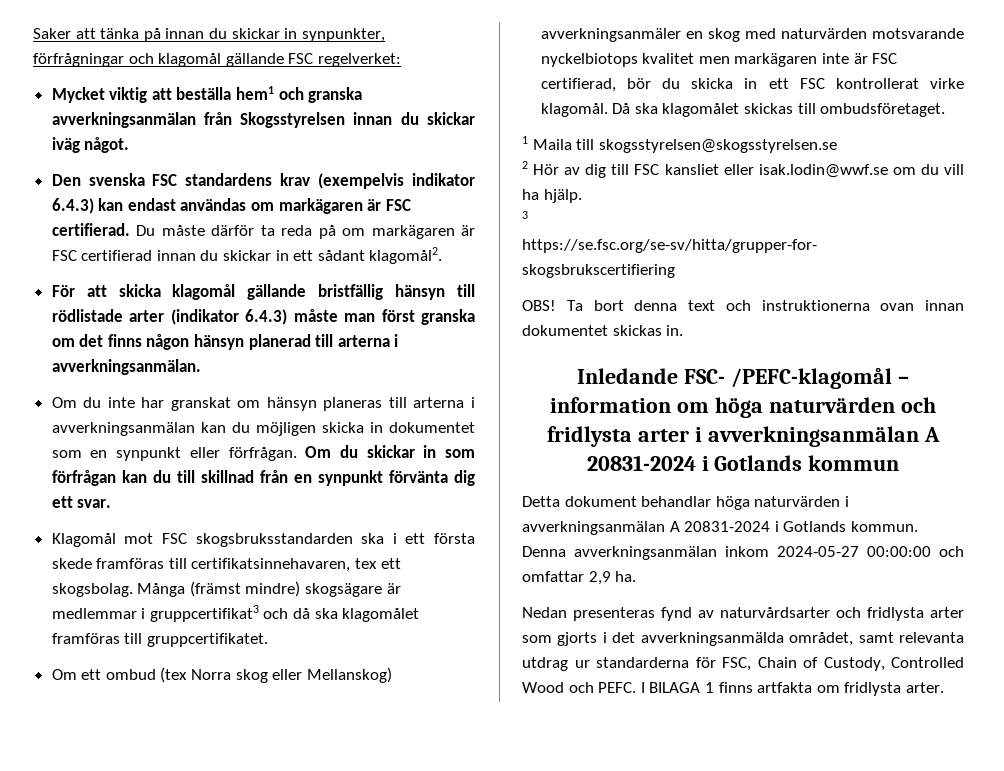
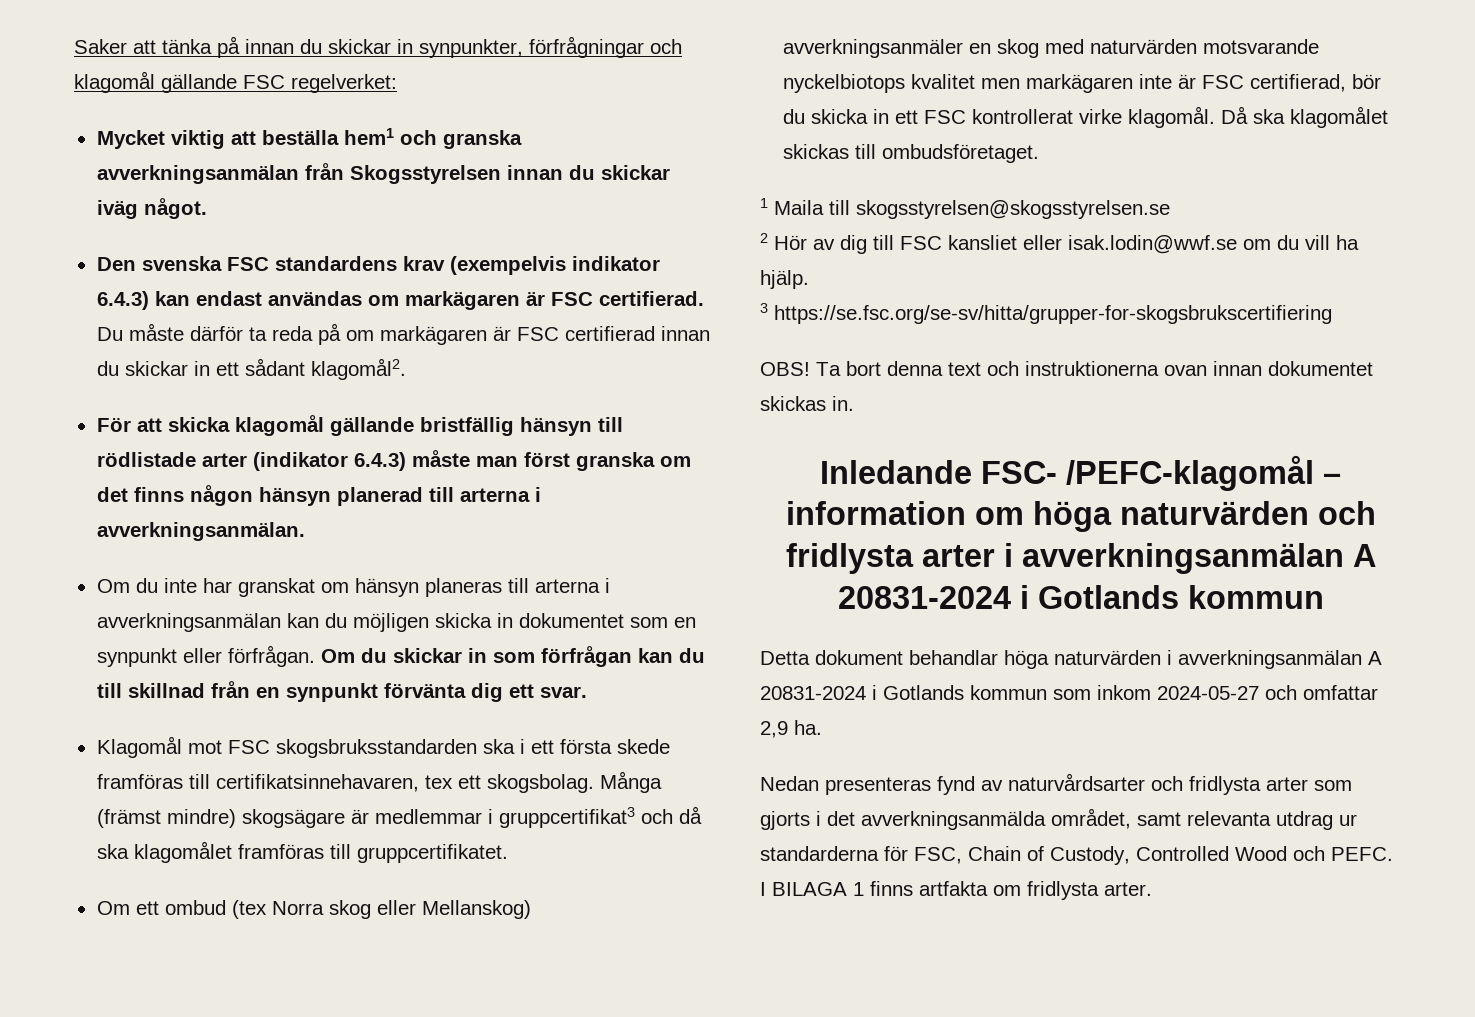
- Detta dokument behandlar höga naturvärden i avverkningsanmälan A 20831-2024 i Gotlands kommun. Denna avverkningsanmälan inkom 2024-05-27 00:00:00 och omfattar 2,9 ha.
+ Detta dokument behandlar höga naturvärden i avverkningsanmälan A 20831-2024 i Gotlands kommun som inkom 2024-05-27 och omfattar 2,9 ha.

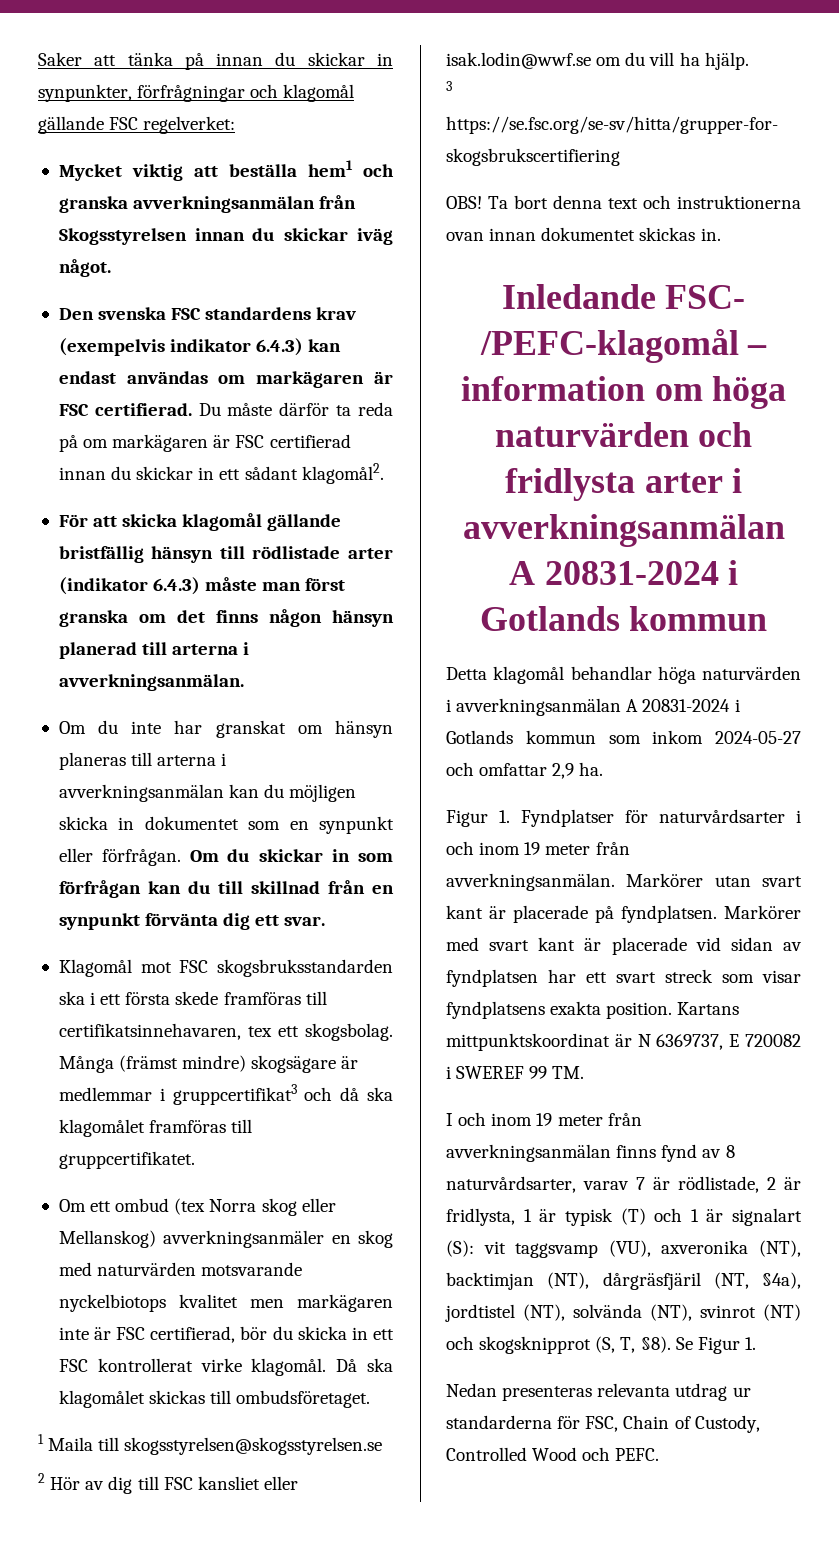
- Detta dokument behandlar höga naturvärden i avverkningsanmälan A 20831-2024 i Gotlands kommun som inkom 2024-05-27 och omfattar 2,9 ha.
+ Detta klagomål behandlar höga naturvärden i avverkningsanmälan A 20831-2024 i Gotlands kommun som inkom 2024-05-27 och omfattar 2,9 ha.
- Nedan presenteras fynd av naturvårdsarter och fridlysta arter som gjorts i det avverkningsanmälda området, samt relevanta utdrag ur standarderna för FSC, Chain of Custody, Controlled Wood och PEFC. I BILAGA 1 finns artfakta om fridlysta arter.
+ Figur 1. Fyndplatser för naturvårdsarter i och inom 19 meter från avverkningsanmälan. Markörer utan svart kant är placerade på fyndplatsen. Markörer med svart kant är placerade vid sidan av fyndplatsen har ett svart streck som visar fyndplatsens exakta position. Kartans mittpunktskoordinat är N 6369737, E 720082 i SWEREF 99 TM.
+ I och inom 19 meter från avverkningsanmälan finns fynd av 8 naturvårdsarter, varav 7 är rödlistade, 2 är fridlysta, 1 är typisk (T) och 1 är signalart (S): vit taggsvamp (VU), axveronika (NT), backtimjan (NT), dårgräsfjäril (NT, §4a), jordtistel (NT), solvända (NT), svinrot (NT) och skogsknipprot (S, T, §8). Se Figur 1.
+ Nedan presenteras relevanta utdrag ur standarderna för FSC, Chain of Custody, Controlled Wood och PEFC.

